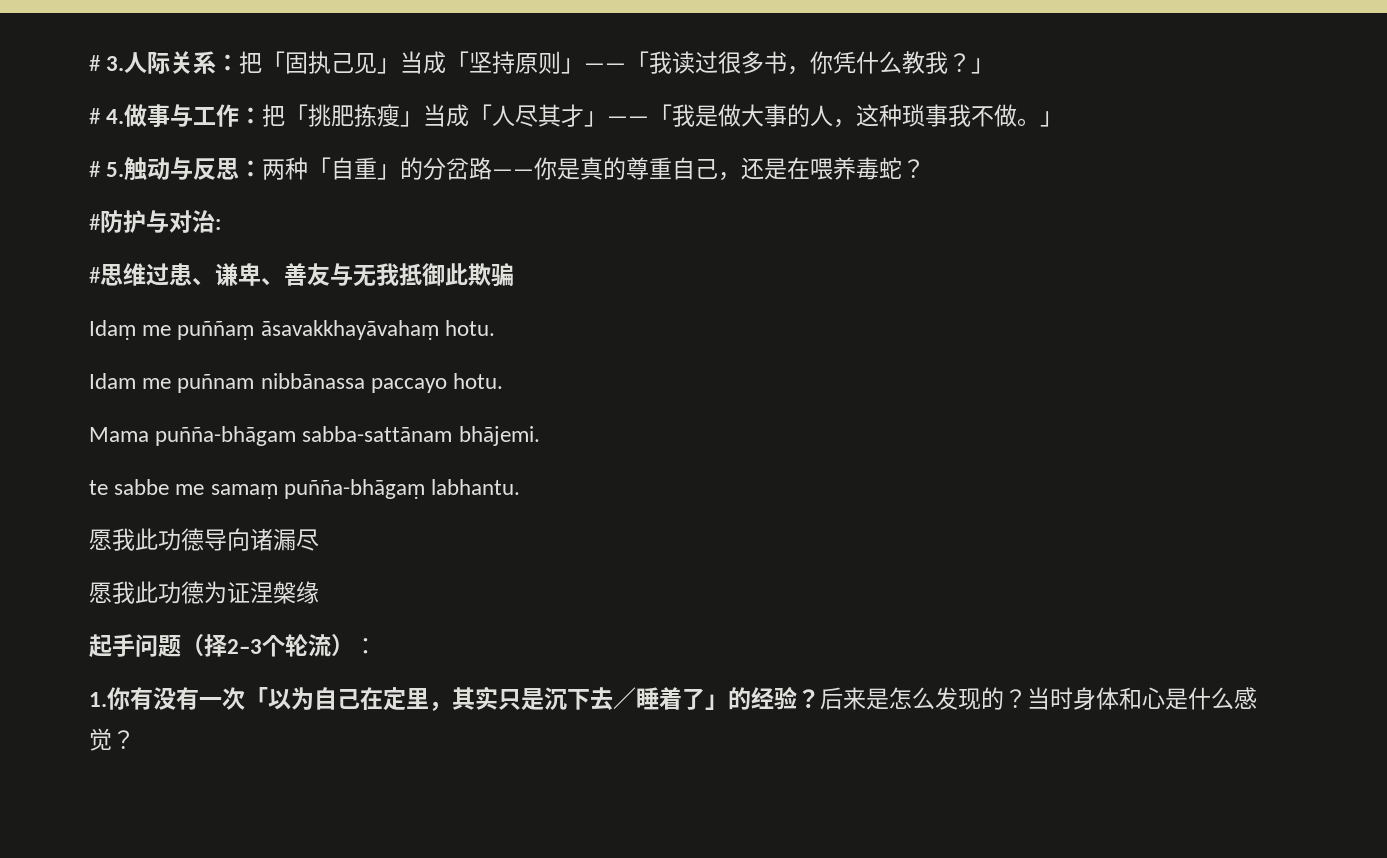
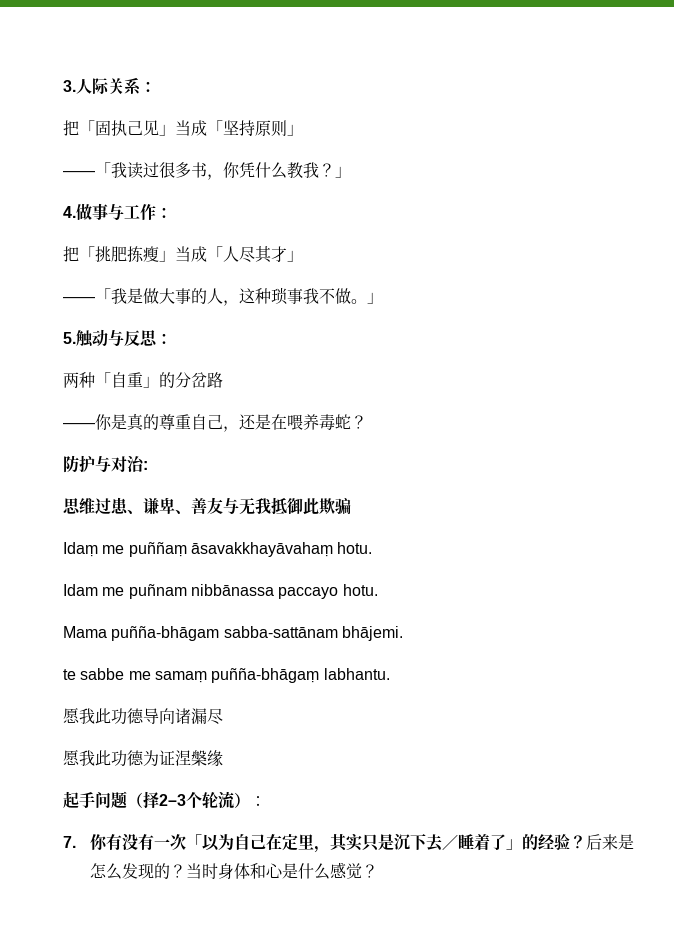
- # 3.人际关系：把「固执己见」当成「坚持原则」——「我读过很多书，你凭什么教我？」
+ 3.人际关系：
+ 把「固执己见」当成「坚持原则」
+ ——「我读过很多书，你凭什么教我？」
- # 4.做事与工作：把「挑肥拣瘦」当成「人尽其才」——「我是做大事的人，这种琐事我不做。」
+ 4.做事与工作：
+ 把「挑肥拣瘦」当成「人尽其才」
+ ——「我是做大事的人，这种琐事我不做。」
- # 5.触动与反思：两种「自重」的分岔路——你是真的尊重自己，还是在喂养毒蛇？
+ 5.触动与反思：
+ 两种「自重」的分岔路
+ ——你是真的尊重自己，还是在喂养毒蛇？
- #防护与对治:
+ 防护与对治:
- #思维过患、谦卑、善友与无我抵御此欺骗
+ 思维过患、谦卑、善友与无我抵御此欺骗
- 1.你有没有一次「以为自己在定里，其实只是沉下去／睡着了」的经验？
+ 7.你有没有一次「以为自己在定里，其实只是沉下去／睡着了」的经验？

